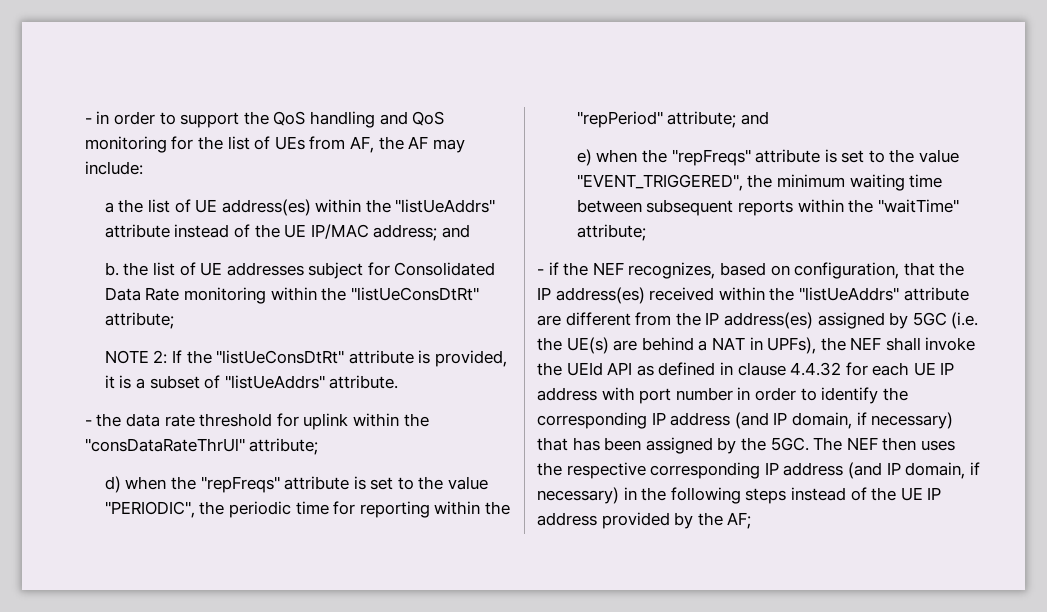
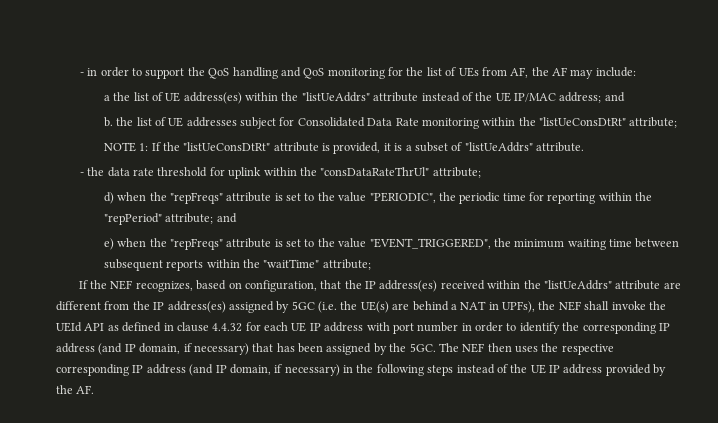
- NOTE 2: If the "listUeConsDtRt" attribute is provided, it is a subset of "listUeAddrs" attribute.
+ NOTE 1: If the "listUeConsDtRt" attribute is provided, it is a subset of "listUeAddrs" attribute.
- - if the NEF recognizes, based on configuration, that the IP address(es) received within the "listUeAddrs" attribute are different from the IP address(es) assigned by 5GC (i.e. the UE(s) are behind a NAT in UPFs), the NEF shall invoke the UEId API as defined in clause 4.4.32 for each UE IP address with port number in order to identify the corresponding IP address (and IP domain, if necessary) that has been assigned by the 5GC.
+ If the NEF recognizes, based on configuration, that the IP address(es) received within the "listUeAddrs" attribute are different from the IP address(es) assigned by 5GC (i.e. the UE(s) are behind a NAT in UPFs), the NEF shall invoke the UEId API as defined in clause 4.4.32 for each UE IP address with port number in order to identify the corresponding IP address (and IP domain, if necessary) that has been assigned by the 5GC.
- The NEF then uses the respective corresponding IP address (and IP domain, if necessary) in the following steps instead of the UE IP address provided by the AF;
+ The NEF then uses the respective corresponding IP address (and IP domain, if necessary) in the following steps instead of the UE IP address provided by the AF.

